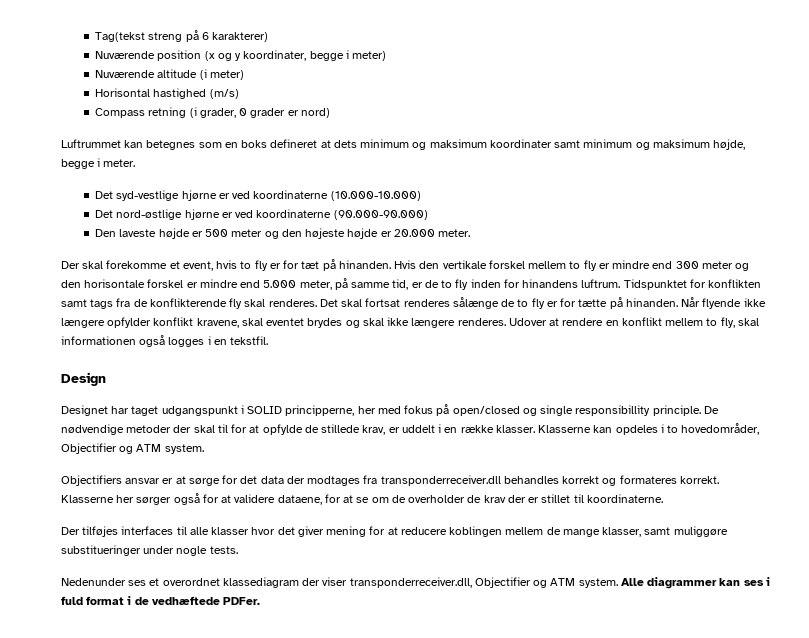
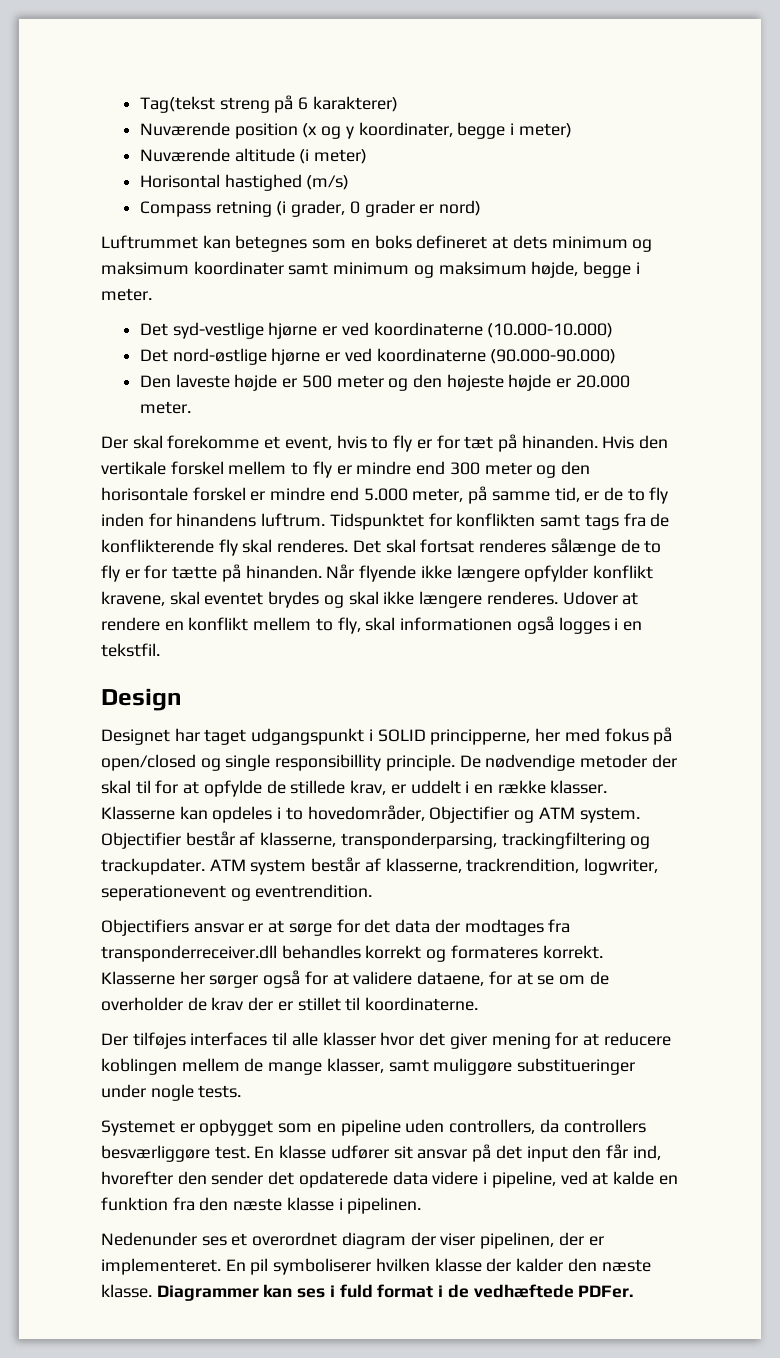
+ Objectifier består af klasserne, transponderparsing, trackingfiltering og trackupdater. ATM system består af klasserne, trackrendition, logwriter, seperationevent og eventrendition.
+ Systemet er opbygget som en pipeline uden controllers, da controllers besværliggøre test. En klasse udfører sit ansvar på det input den får ind, hvorefter den sender det opdaterede data videre i pipeline, ved at kalde en funktion fra den næste klasse i pipelinen.
- Nedenunder ses et overordnet klassediagram der viser transponderreceiver.dll, Objectifier og ATM system. Alle diagrammer kan ses i fuld format i de vedhæftede PDFer.
+ Nedenunder ses et overordnet diagram der viser pipelinen, der er implementeret. En pil symboliserer hvilken klasse der kalder den næste klasse. Diagrammer kan ses i fuld format i de vedhæftede PDFer.

